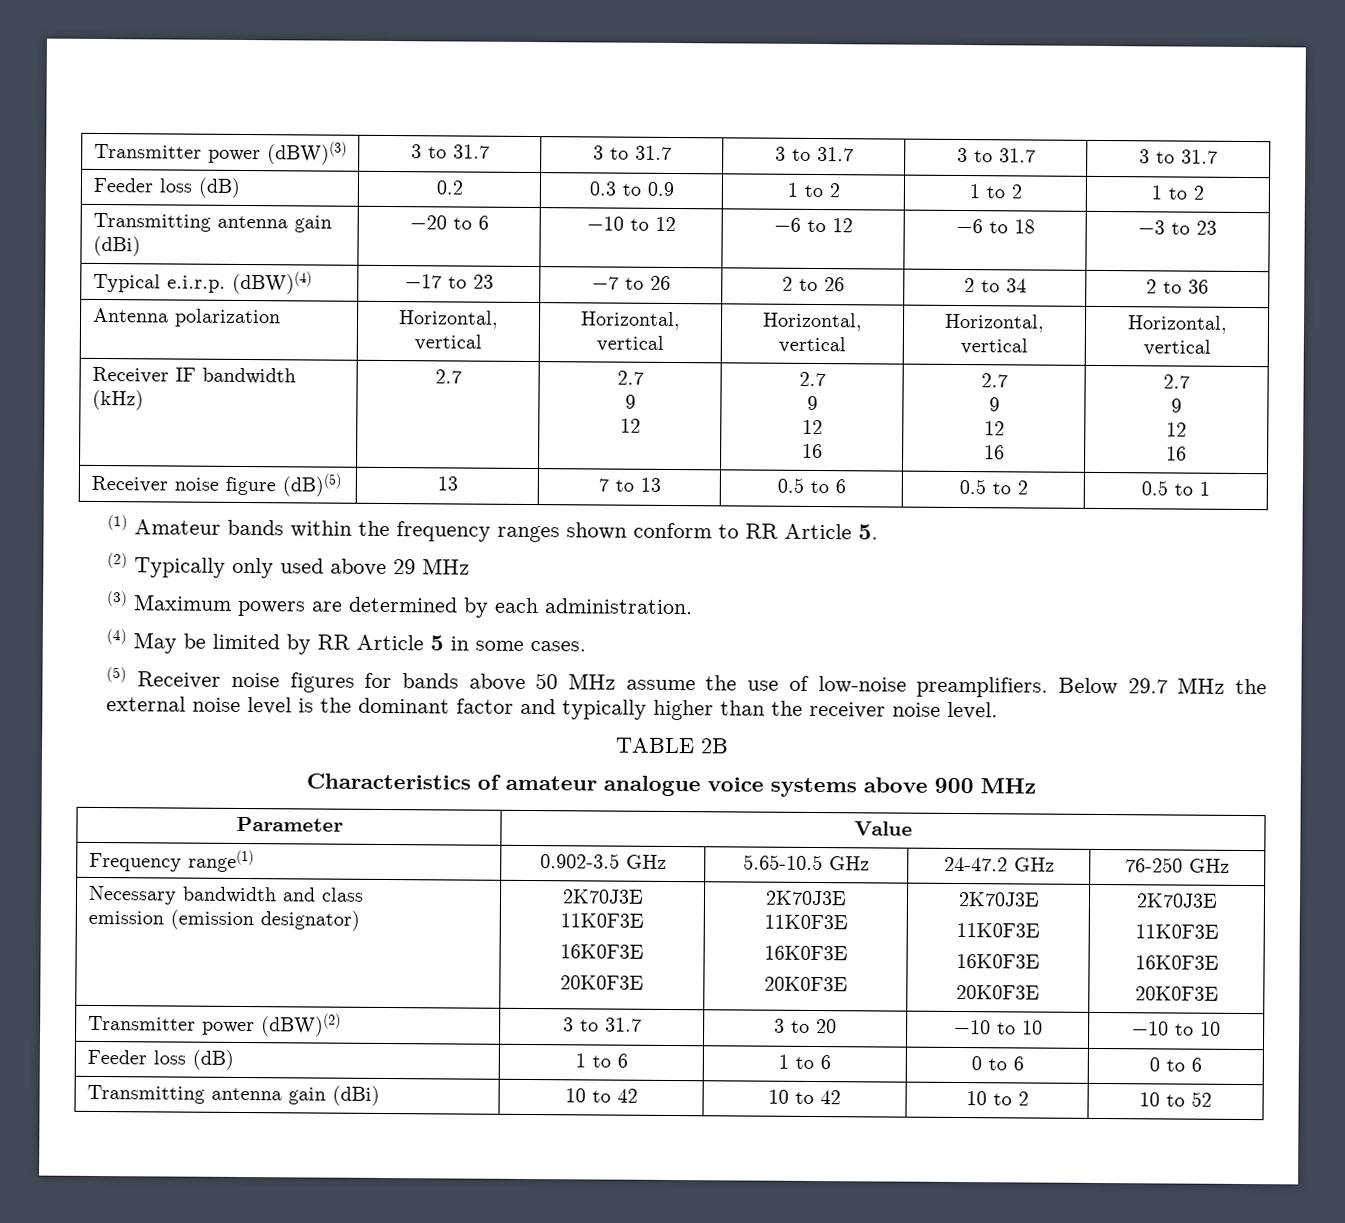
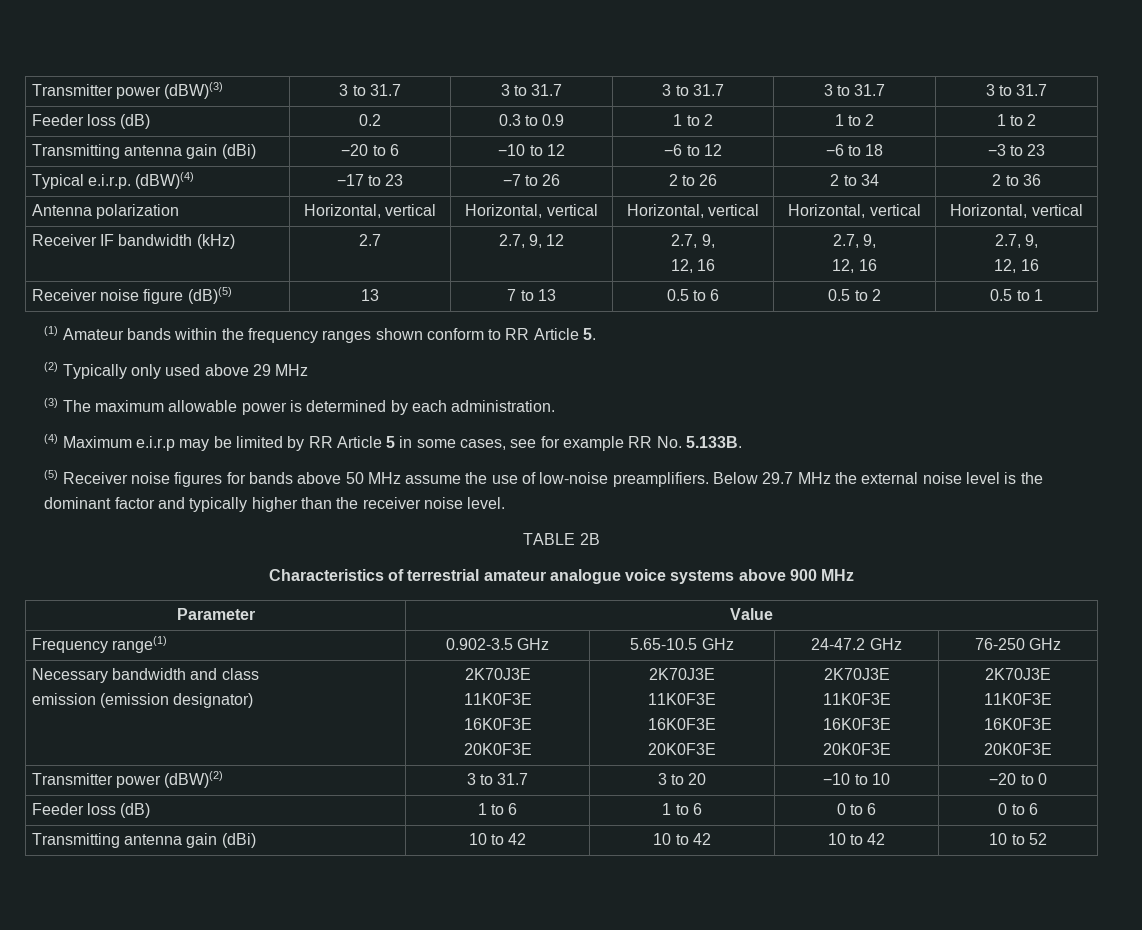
- Receiver IF bandwidth (kHz) | 2.7 | 2.7
- 9
- 12 | 2.7
- 9
- 12
- 16 | 2.7
- 9
- 12
- 16 | 2.7
- 9
- 12
- 16
+ Receiver IF bandwidth (kHz) | 2.7 | 2.7, 9, 12 | 2.7, 9,
+ 12, 16 | 2.7, 9,
+ 12, 16 | 2.7, 9,
+ 12, 16
- (3) Maximum powers are determined by each administration.
+ (3) The maximum allowable power is determined by each administration.
- (4) May be limited by RR Article 5 in some cases.
+ (4) Maximum e.i.r.p may be limited by RR Article 5 in some cases, see for example RR No. 5.133B.
- Characteristics of amateur analogue voice systems above 900 MHz
+ Characteristics of terrestrial amateur analogue voice systems above 900 MHz
- Transmitter power (dBW)(2) | 3 to 31.7 | 3 to 20 | −10 to 10 | −10 to 10
+ Transmitter power (dBW)(2) | 3 to 31.7 | 3 to 20 | −10 to 10 | −20 to 0
- Transmitting antenna gain (dBi) | 10 to 42 | 10 to 42 | 10 to 2 | 10 to 52
+ Transmitting antenna gain (dBi) | 10 to 42 | 10 to 42 | 10 to 42 | 10 to 52

